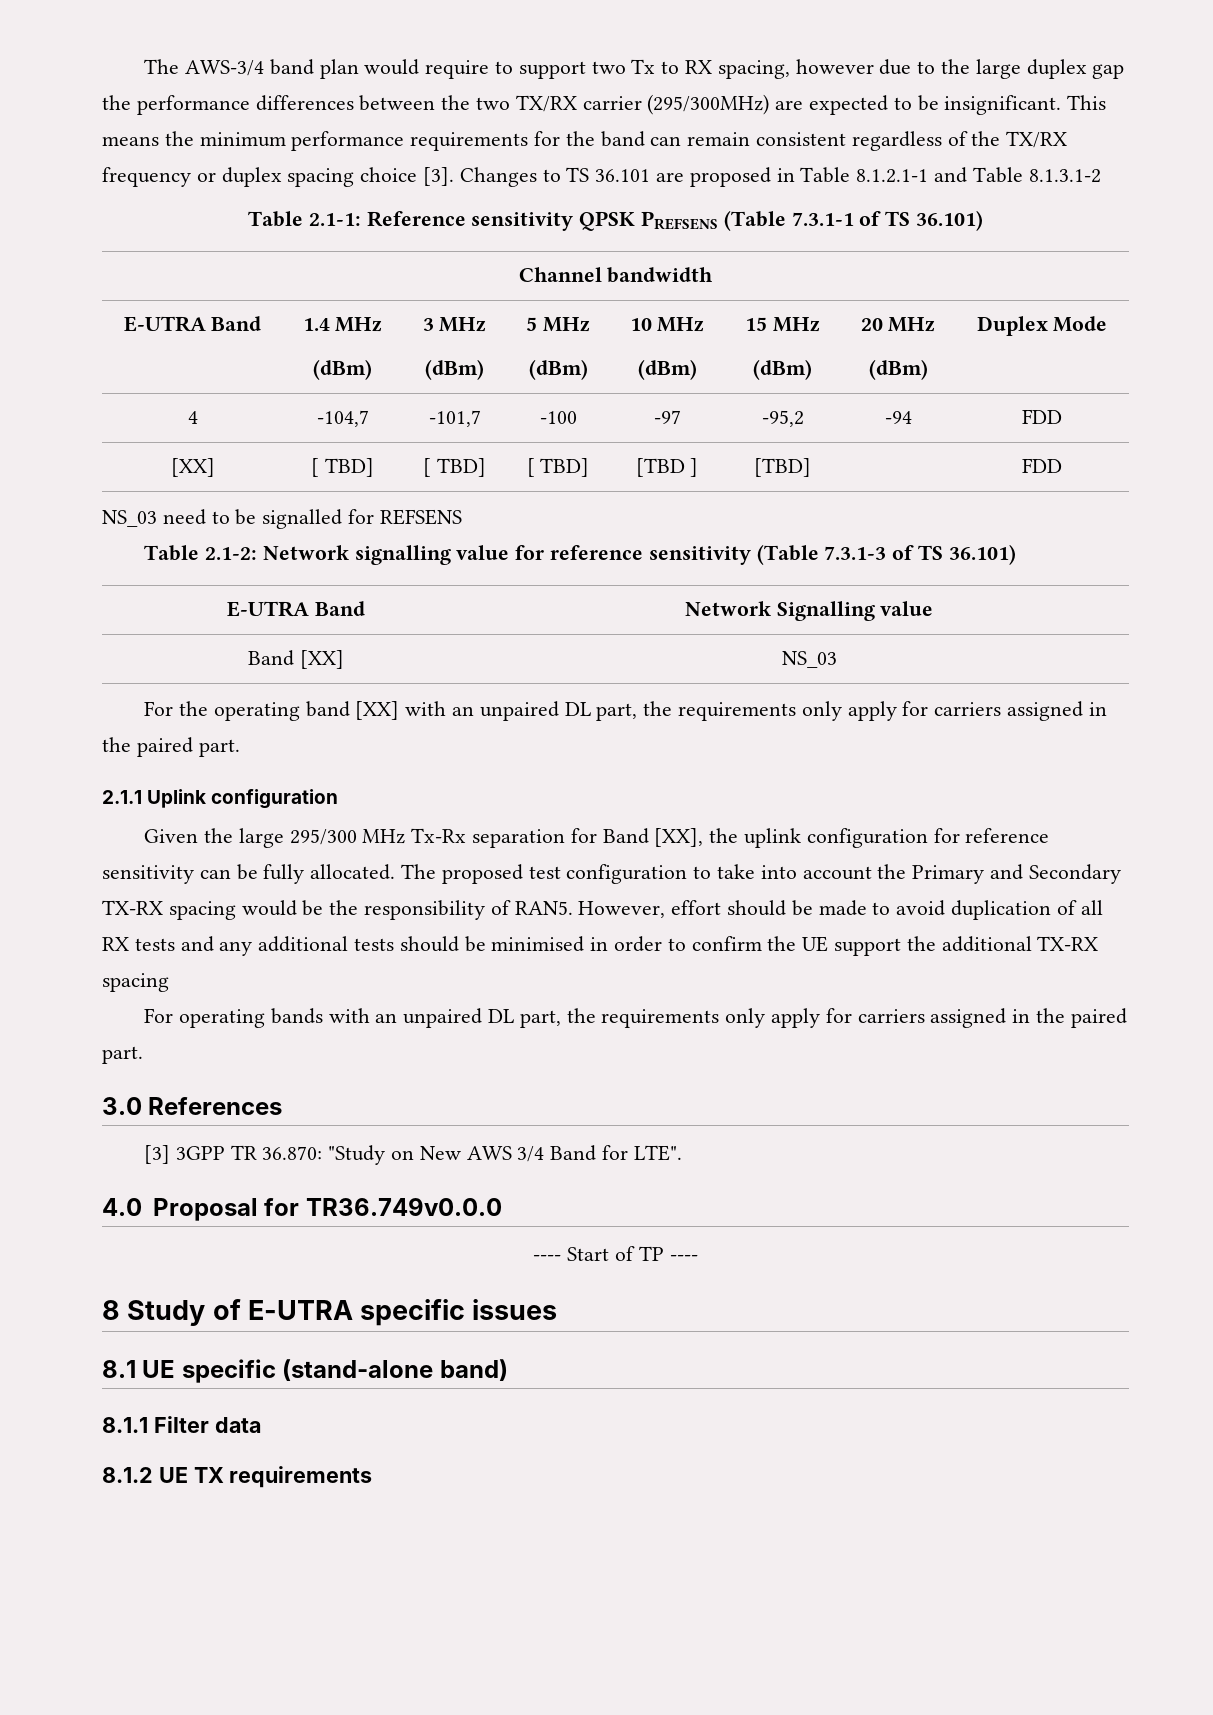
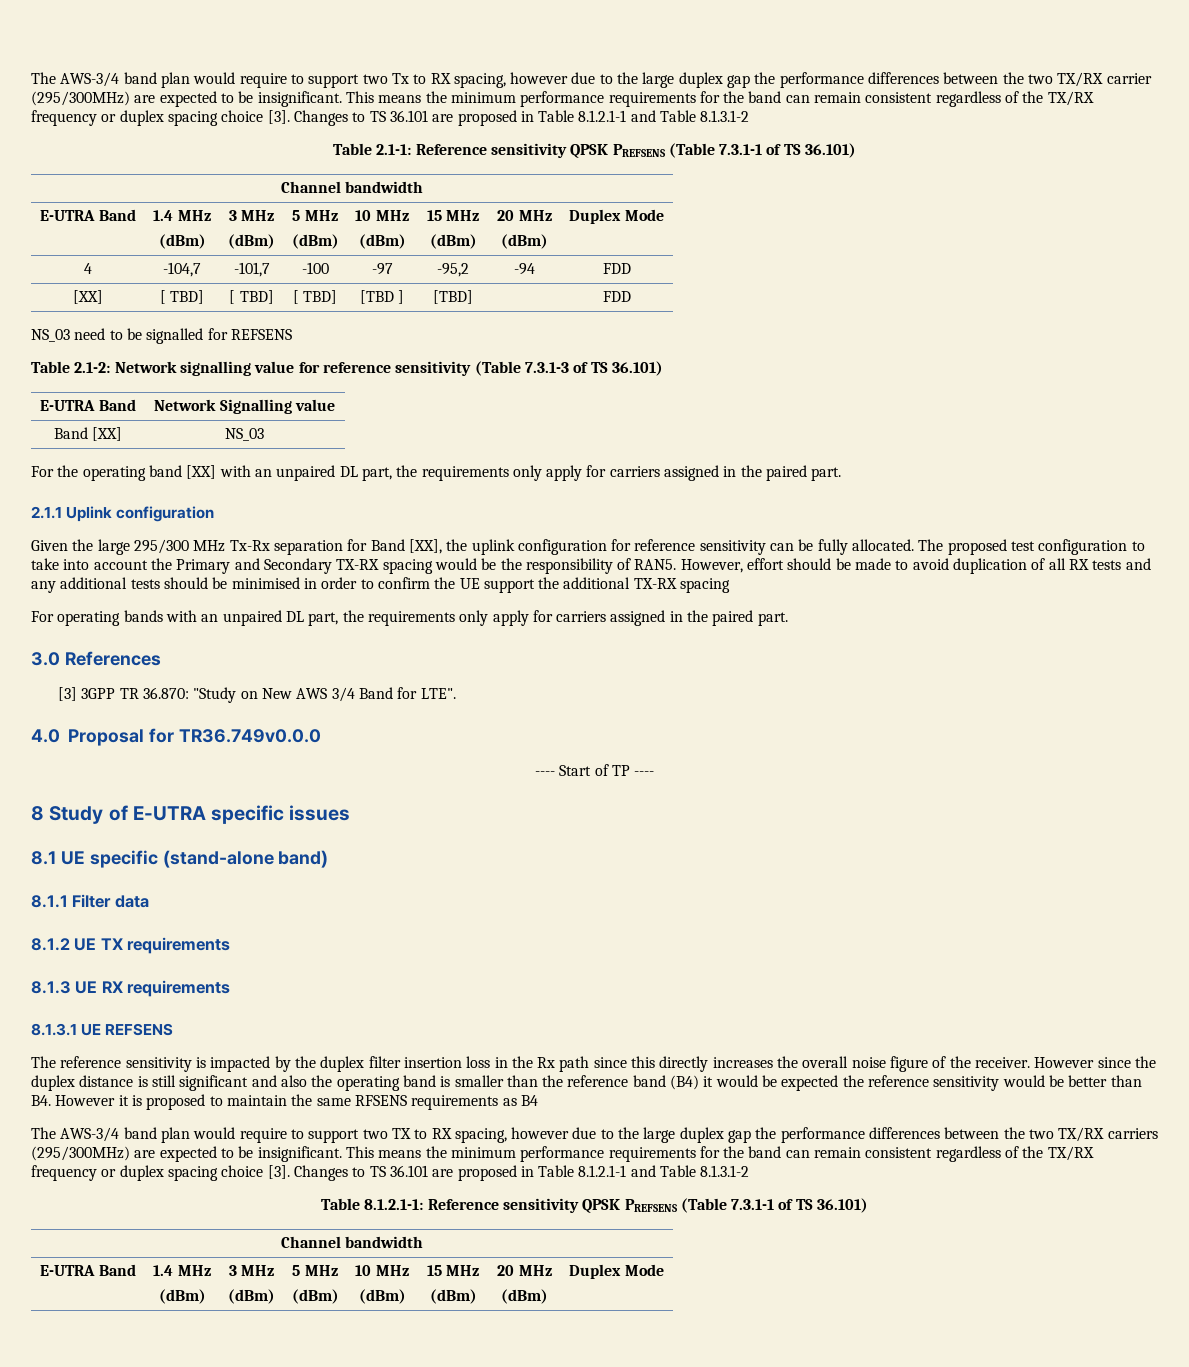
+ 8.1.3 UE RX requirements
+ 8.1.3.1 UE REFSENS
+ The reference sensitivity is impacted by the duplex filter insertion loss in the Rx path since this directly increases the overall noise figure of the receiver. However since the duplex distance is still significant and also the operating band is smaller than the reference band (B4) it would be expected the reference sensitivity would be better than B4. However it is proposed to maintain the same RFSENS requirements as B4
+ The AWS-3/4 band plan would require to support two TX to RX spacing, however due to the large duplex gap the performance differences between the two TX/RX carriers (295/300MHz) are expected to be insignificant. This means the minimum performance requirements for the band can remain consistent regardless of the TX/RX frequency or duplex spacing choice [3]. Changes to TS 36.101 are proposed in Table 8.1.2.1-1 and Table 8.1.3.1-2
+ Table 8.1.2.1-1: Reference sensitivity QPSK PREFSENS (Table 7.3.1-1 of TS 36.101)
+ Channel bandwidth
+ E-UTRA Band | 1.4 MHz
+ (dBm) | 3 MHz
+ (dBm) | 5 MHz
+ (dBm) | 10 MHz
+ (dBm) | 15 MHz
+ (dBm) | 20 MHz
+ (dBm) | Duplex Mode

